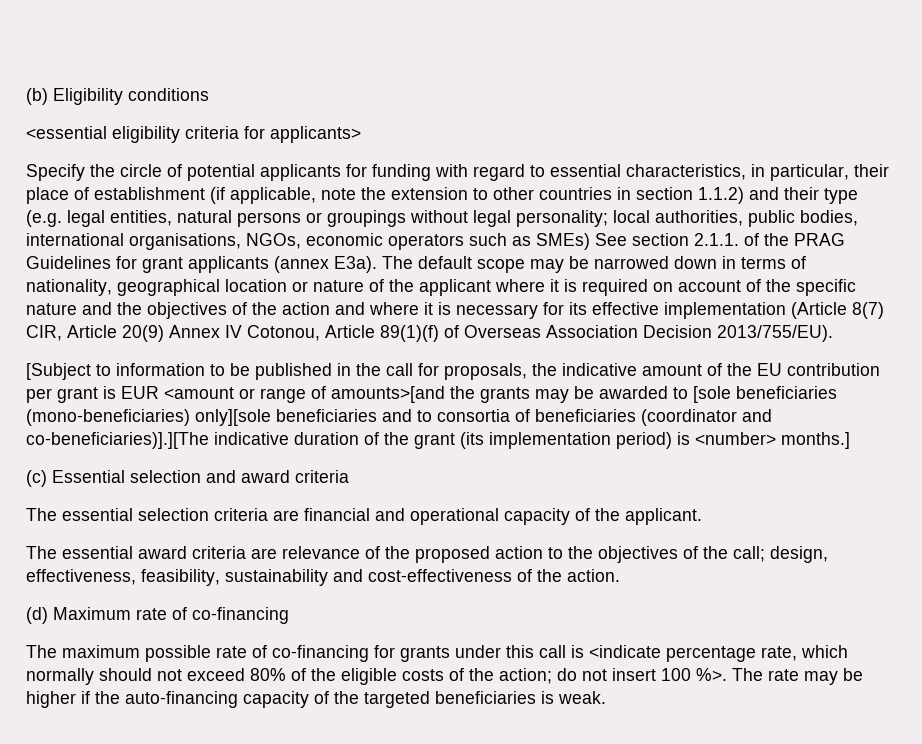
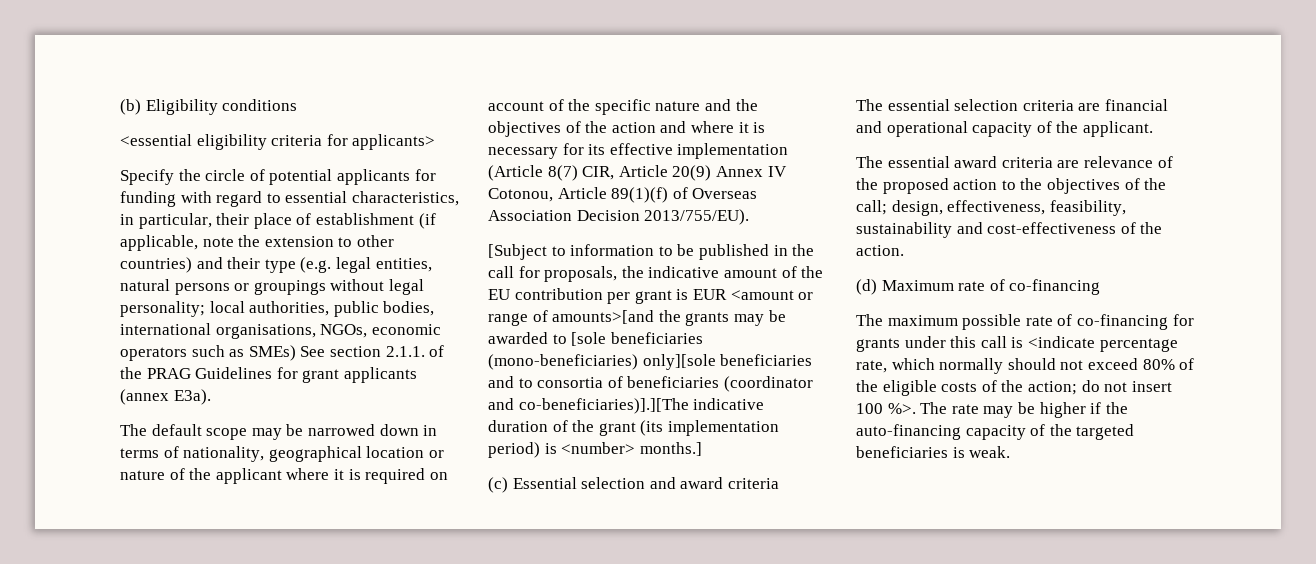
- Specify the circle of potential applicants for funding with regard to essential characteristics, in particular, their place of establishment (if applicable, note the extension to other countries in section 1.1.2) and their type (e.g. legal entities, natural persons or groupings without legal personality;
+ Specify the circle of potential applicants for funding with regard to essential characteristics, in particular, their place of establishment (if applicable, note the extension to other countries) and their type (e.g. legal entities, natural persons or groupings without legal personality;
- local authorities, public bodies, international organisations, NGOs, economic operators such as SMEs) See section 2.1.1. of the PRAG Guidelines for grant applicants (annex E3a). The default scope may be narrowed down in terms of nationality, geographical location or nature of the applicant where it is required on account of the specific nature and the objectives of the action and where it is necessary for its effective implementation (Article 8(7) CIR, Article 20(9) Annex IV Cotonou, Article 89(1)(f) of Overseas Association Decision 2013/755/EU).
+ local authorities, public bodies, international organisations, NGOs, economic operators such as SMEs) See section 2.1.1. of the PRAG Guidelines for grant applicants (annex E3a).
+ The default scope may be narrowed down in terms of nationality, geographical location or nature of the applicant where it is required on account of the specific nature and the objectives of the action and where it is necessary for its effective implementation (Article 8(7) CIR, Article 20(9) Annex IV Cotonou, Article 89(1)(f) of Overseas Association Decision 2013/755/EU).

